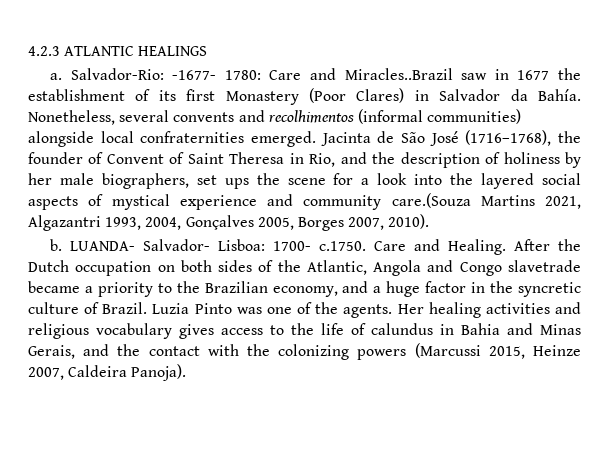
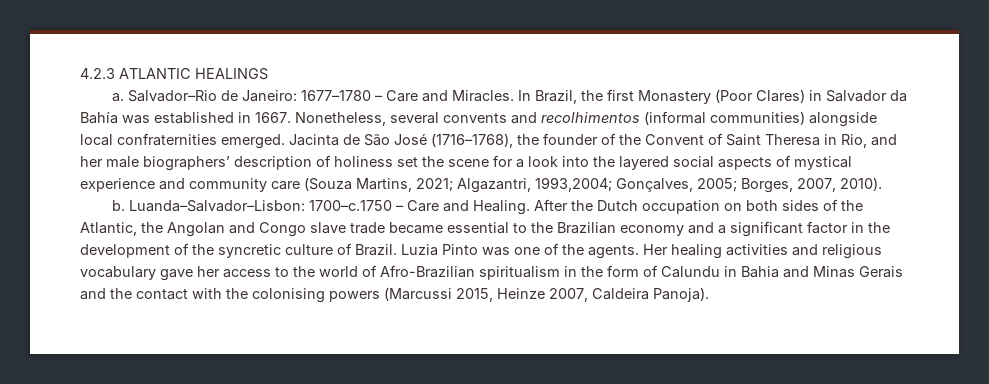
- Salvador-Rio: -1677- 1780: Care and Miracles..Brazil saw in 1677 the establishment of its first Monastery (Poor Clares) in Salvador da Bahía.
+ Salvador–Rio de Janeiro: 1677–1780 – Care and Miracles. In Brazil, the first Monastery (Poor Clares) in Salvador da Bahía was established in 1667.
- Jacinta de São José (1716–1768), the founder of Convent of Saint Theresa in Rio, and the description of holiness by her male biographers, set ups the scene for a look into the layered social aspects of mystical experience and community care.(Souza Martins 2021, Algazantri 1993, 2004, Gonçalves 2005, Borges 2007, 2010).
- b. LUANDA- Salvador- Lisboa: 1700- c.1750. Care and Healing.
+ Jacinta de São José (1716–1768), the founder of the Convent of Saint Theresa in Rio, and her male biographers’ description of holiness set the scene for a look into the layered social aspects of mystical experience and community care (Souza Martins, 2021; Algazantri, 1993,2004; Gonçalves, 2005; Borges, 2007, 2010).
+ b. Luanda–Salvador–Lisbon: 1700–c.1750 – Care and Healing.
- After the Dutch occupation on both sides of the Atlantic, Angola and Congo slavetrade became a priority to the Brazilian economy, and a huge factor in the syncretic culture of Brazil.
+ After the Dutch occupation on both sides of the Atlantic, the Angolan and Congo slave trade became essential to the Brazilian economy and a significant factor in the development of the syncretic culture of Brazil.
- Her healing activities and religious vocabulary gives access to the life of calundus in Bahia and Minas Gerais, and the contact with the colonizing powers (Marcussi 2015, Heinze 2007, Caldeira Panoja).
+ Her healing activities and religious vocabulary gave her access to the world of Afro-Brazilian spiritualism in the form of Calundu in Bahia and Minas Gerais and the contact with the colonising powers (Marcussi 2015, Heinze 2007, Caldeira Panoja).

